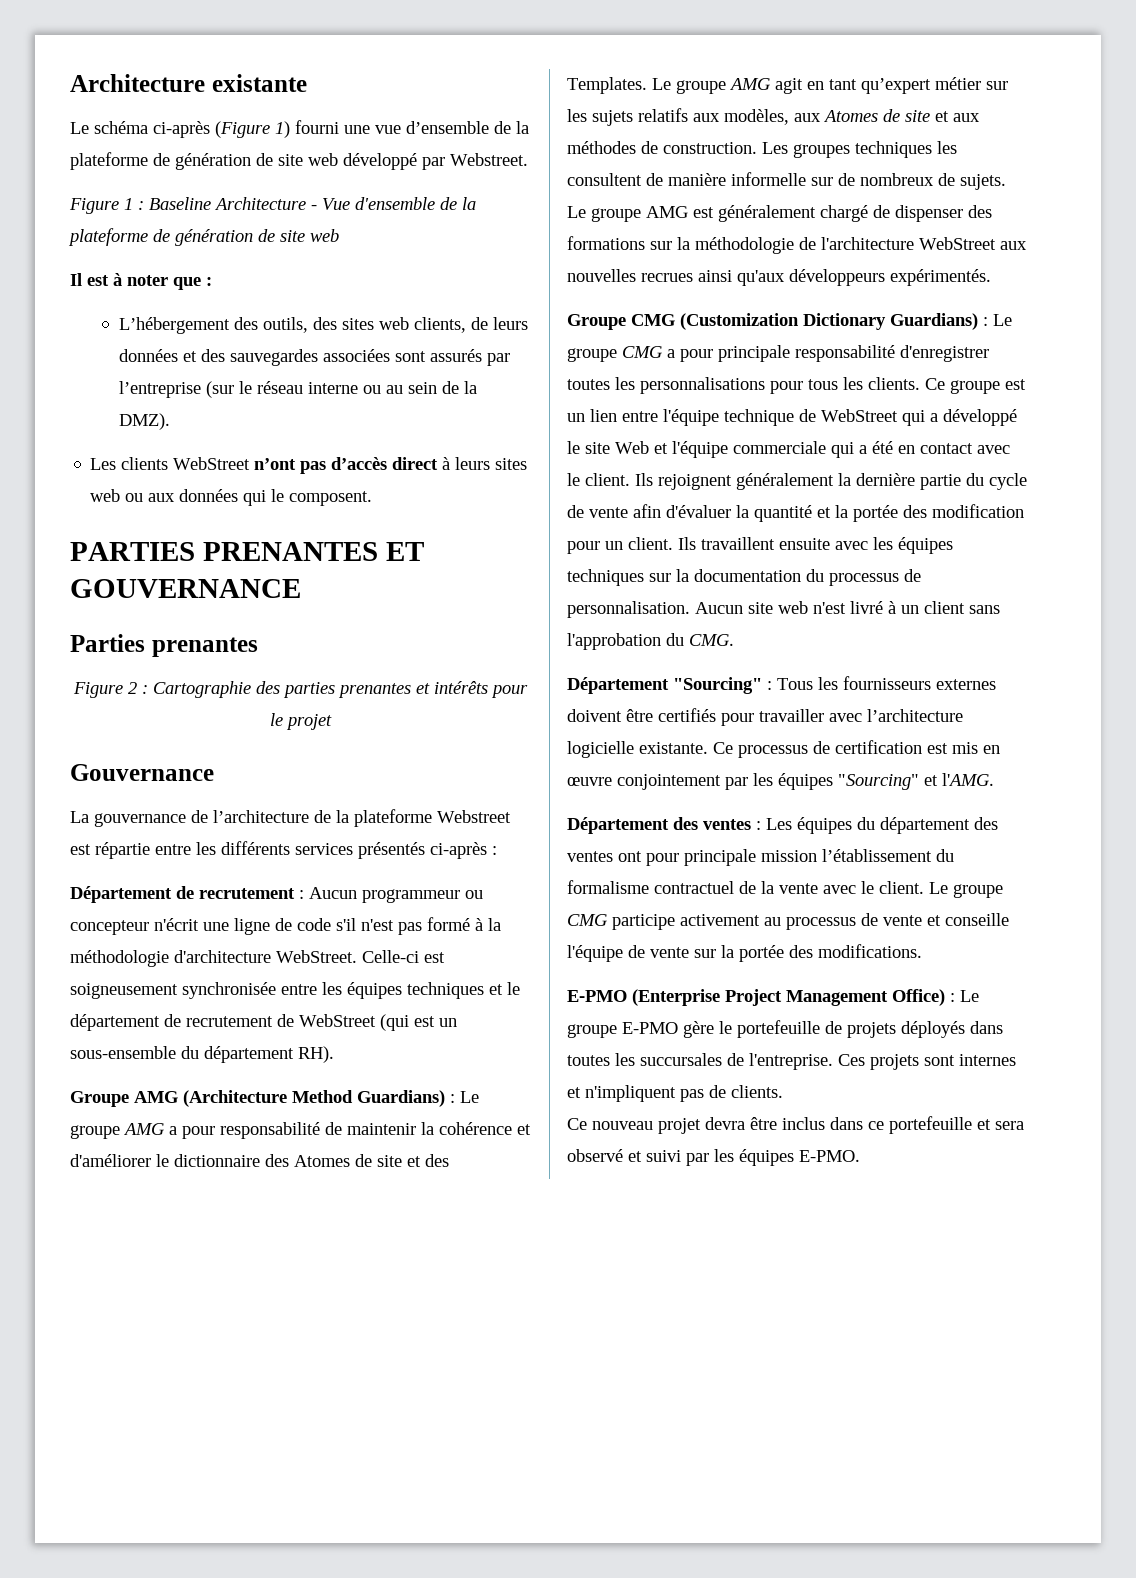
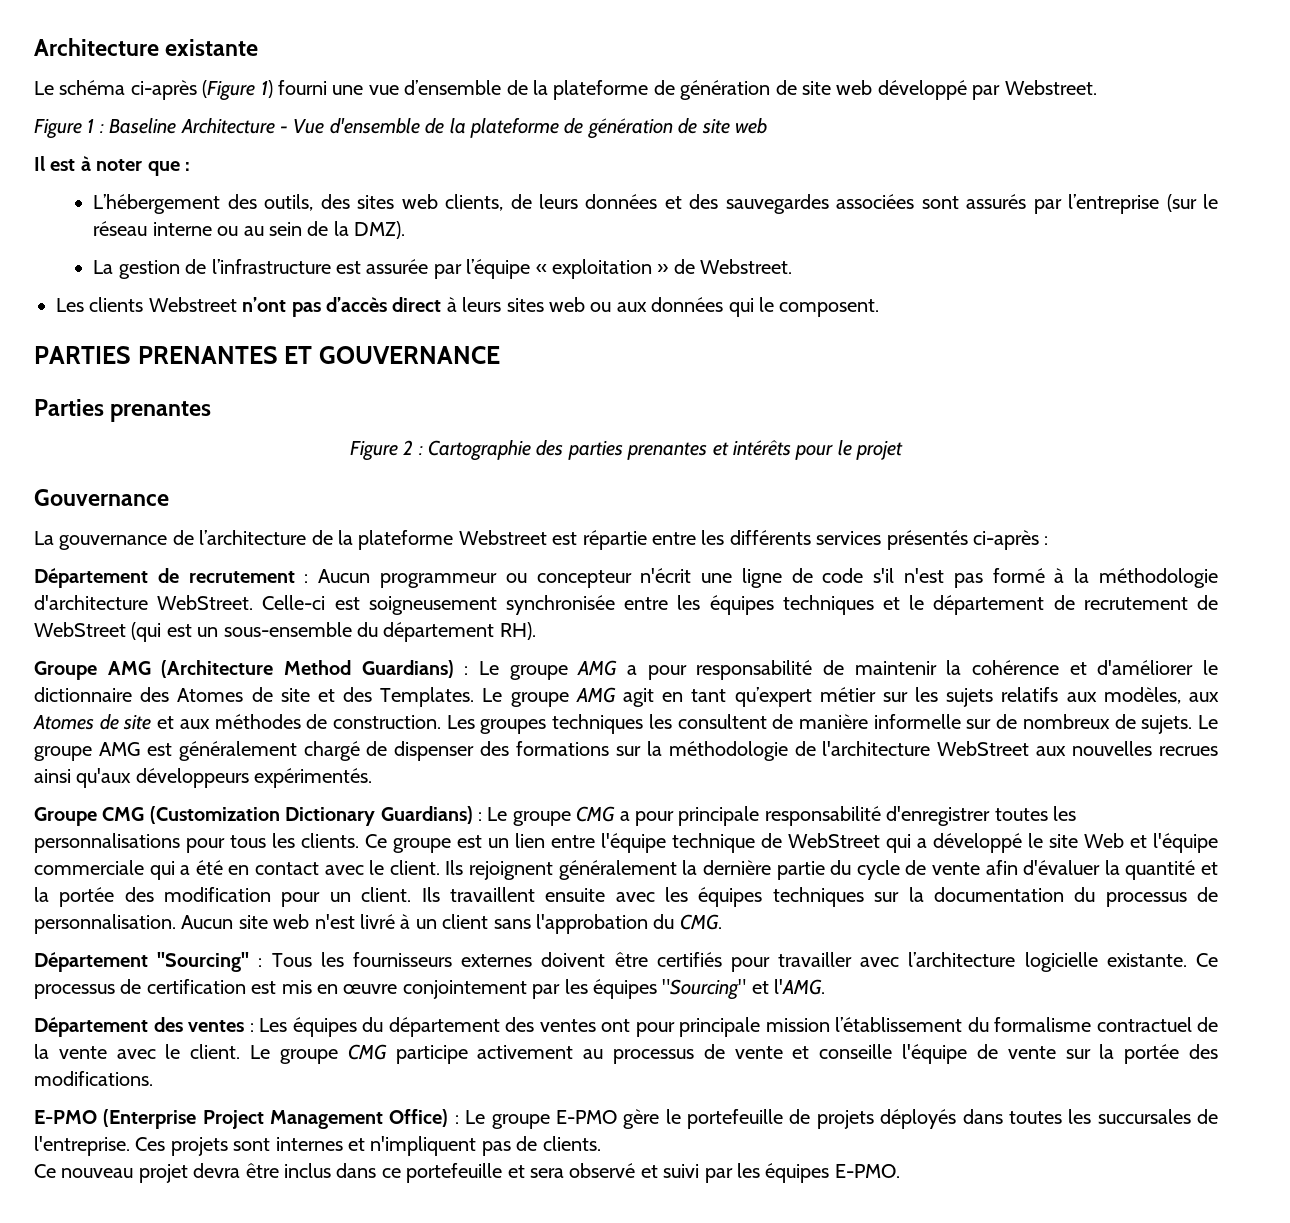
+ La gestion de l’infrastructure est assurée par l’équipe « exploitation » de Webstreet.
- Les clients WebStreet n’ont pas d’accès direct à leurs sites web ou aux données qui le composent.
+ Les clients Webstreet n’ont pas d’accès direct à leurs sites web ou aux données qui le composent.

